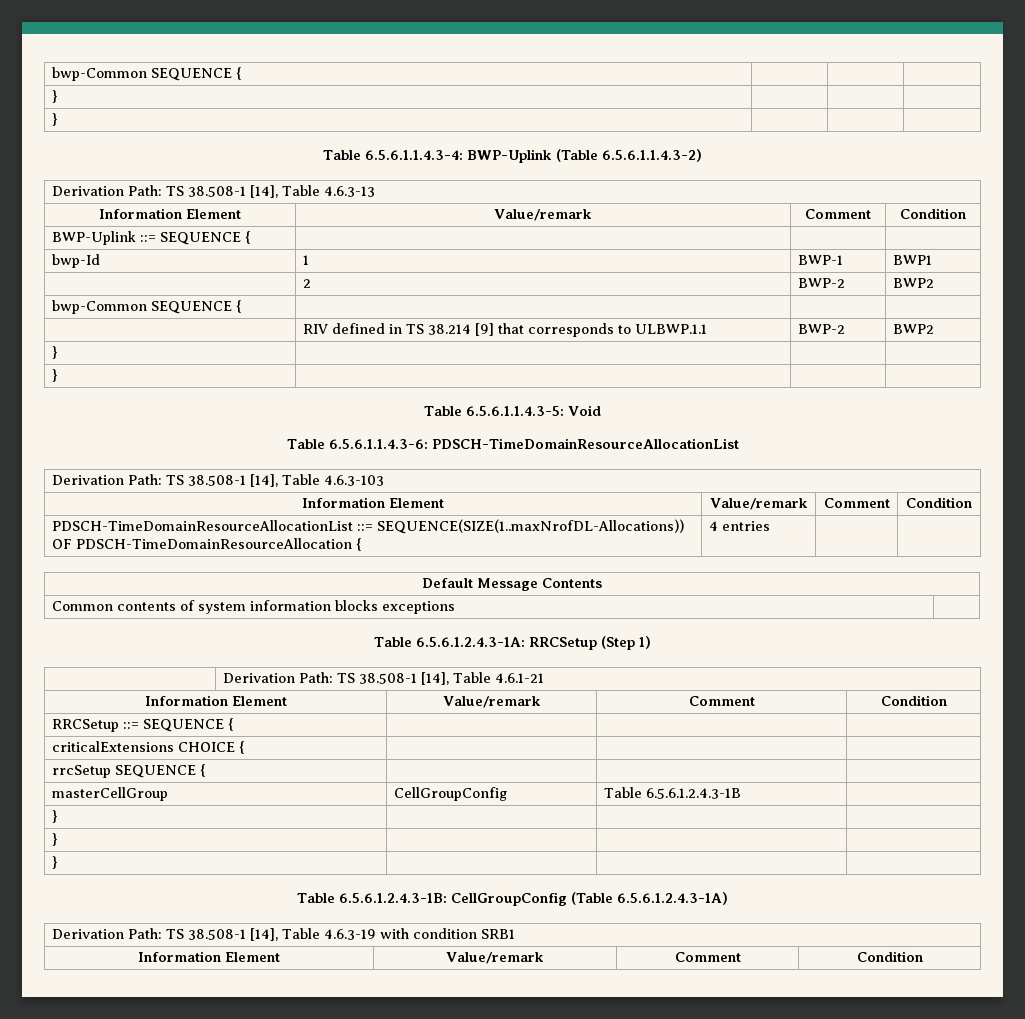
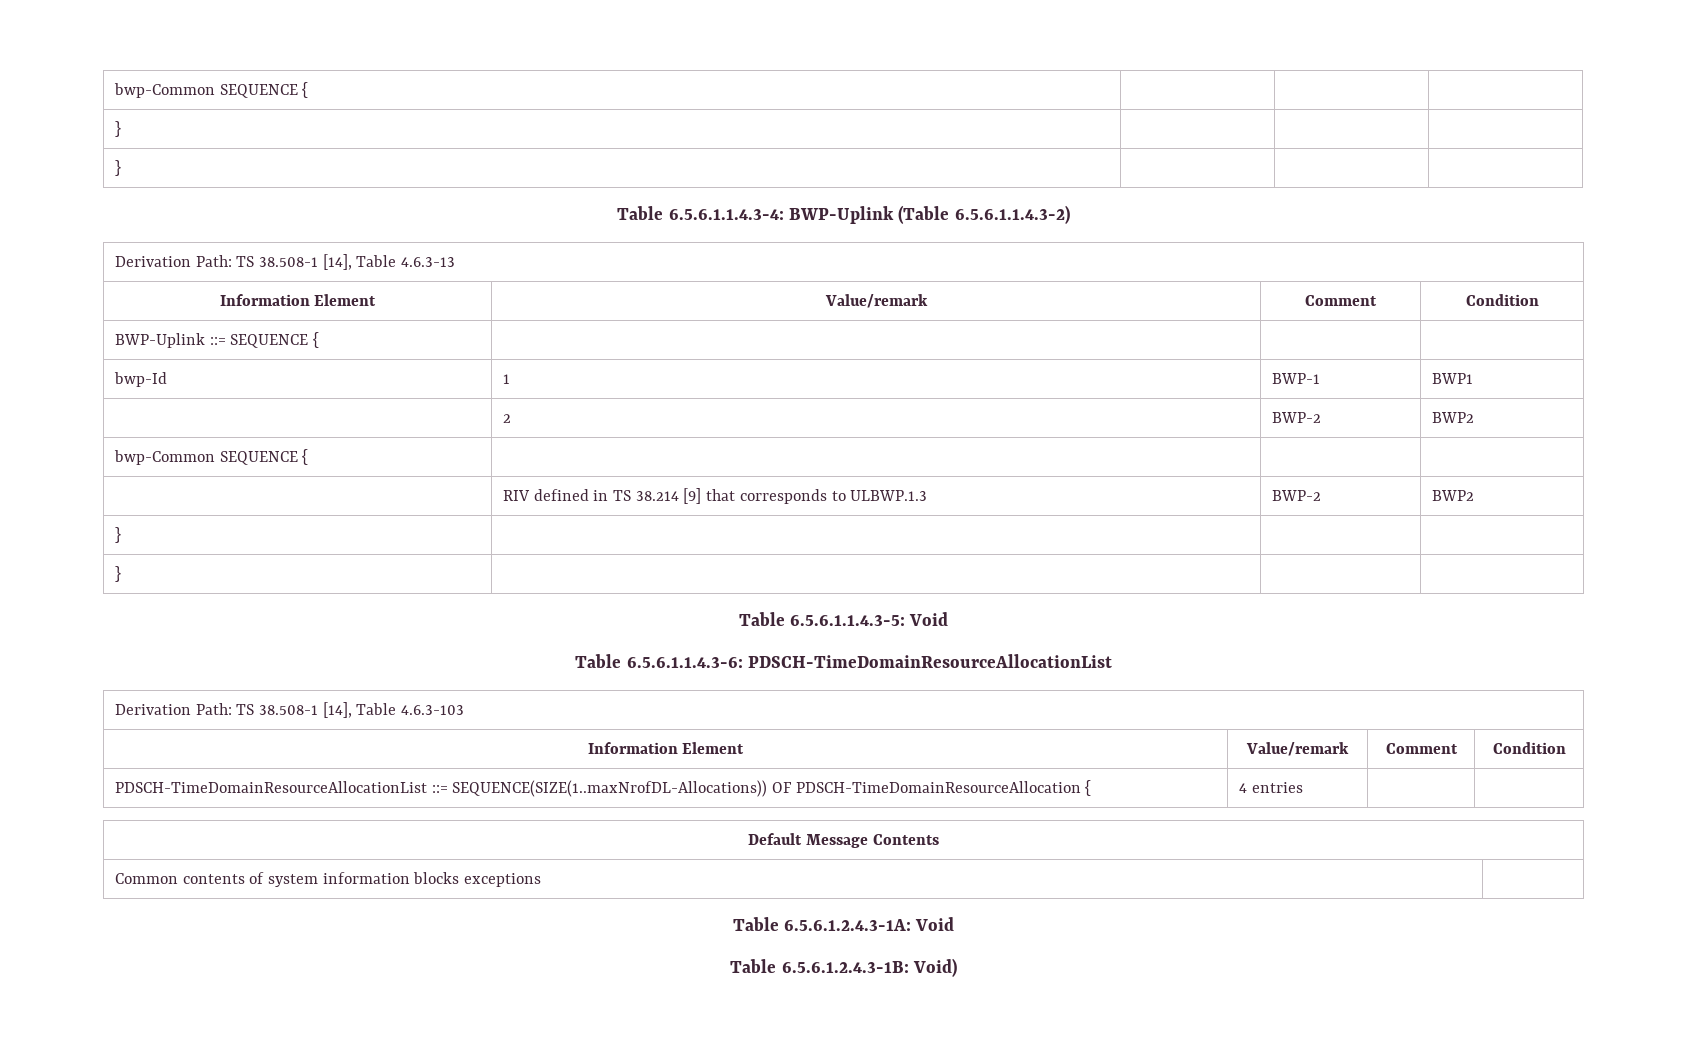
- | RIV defined in TS 38.214 [9] that corresponds to ULBWP.1.1 | BWP-2 | BWP2
+ | RIV defined in TS 38.214 [9] that corresponds to ULBWP.1.3 | BWP-2 | BWP2
- Table 6.5.6.1.2.4.3-1A: RRCSetup (Step 1)
- | Derivation Path: TS 38.508-1 [14], Table 4.6.1-21
- Information Element | Value/remark | Comment | Condition
- RRCSetup ::= SEQUENCE { | | |
- criticalExtensions CHOICE { | | |
- rrcSetup SEQUENCE { | | |
- masterCellGroup | CellGroupConfig | Table 6.5.6.1.2.4.3-1B |
- } | | |
- } | | |
- } | | |
- Table 6.5.6.1.2.4.3-1B: CellGroupConfig (Table 6.5.6.1.2.4.3-1A)
- Derivation Path: TS 38.508-1 [14], Table 4.6.3-19 with condition SRB1
- Information Element | Value/remark | Comment | Condition
+ Table 6.5.6.1.2.4.3-1A: Void
+ Table 6.5.6.1.2.4.3-1B: Void)

